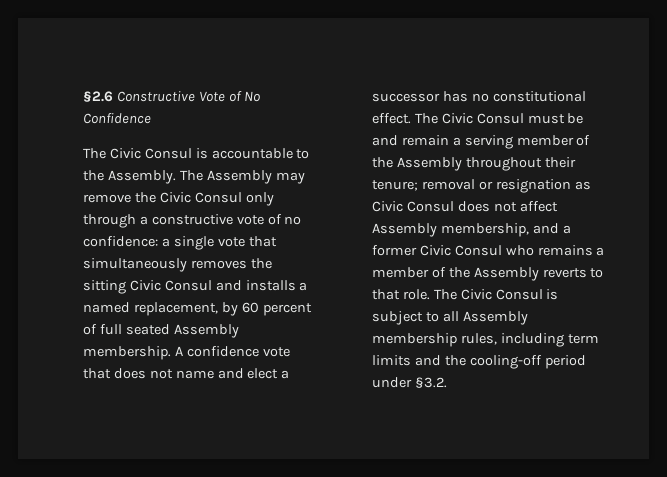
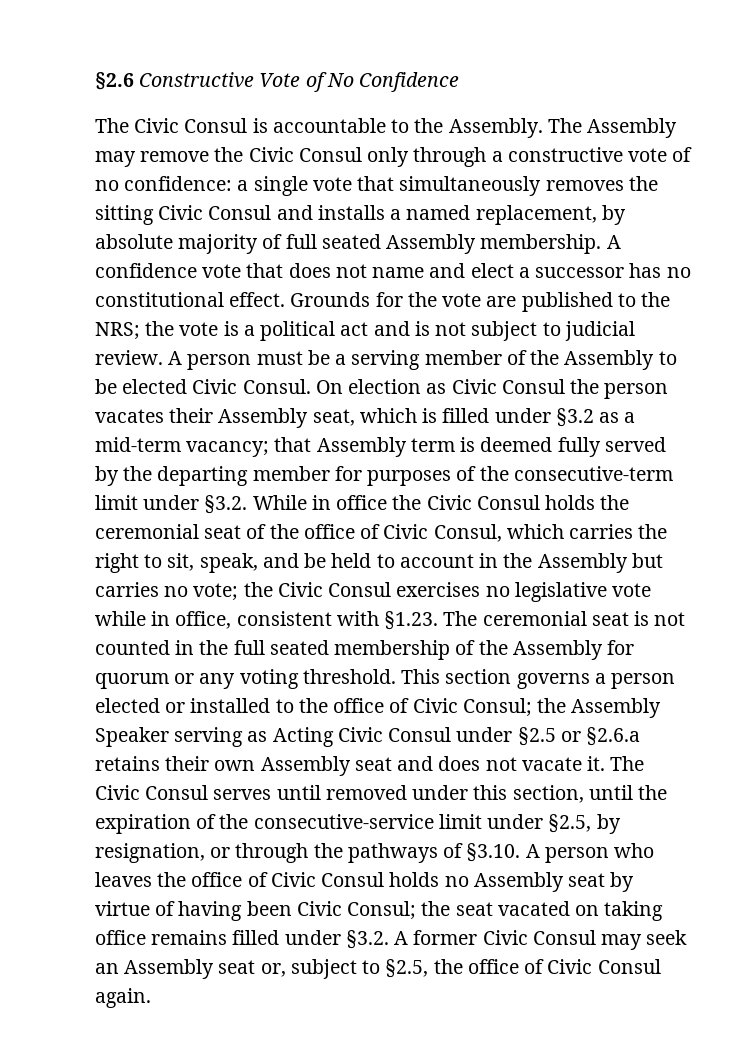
- The Assembly may remove the Civic Consul only through a constructive vote of no confidence: a single vote that simultaneously removes the sitting Civic Consul and installs a named replacement, by 60 percent of full seated Assembly membership.
+ The Assembly may remove the Civic Consul only through a constructive vote of no confidence: a single vote that simultaneously removes the sitting Civic Consul and installs a named replacement, by absolute majority of full seated Assembly membership.
- The Civic Consul must be and remain a serving member of the Assembly throughout their tenure; removal or resignation as Civic Consul does not affect Assembly membership, and a former Civic Consul who remains a member of the Assembly reverts to that role. The Civic Consul is subject to all Assembly membership rules, including term limits and the cooling-off period under §3.2.
+ Grounds for the vote are published to the NRS; the vote is a political act and is not subject to judicial review. A person must be a serving member of the Assembly to be elected Civic Consul. On election as Civic Consul the person vacates their Assembly seat, which is filled under §3.2 as a mid-term vacancy; that Assembly term is deemed fully served by the departing member for purposes of the consecutive-term limit under §3.2. While in office the Civic Consul holds the ceremonial seat of the office of Civic Consul, which carries the right to sit, speak, and be held to account in the Assembly but carries no vote; the Civic Consul exercises no legislative vote while in office, consistent with §1.23. The ceremonial seat is not counted in the full seated membership of the Assembly for quorum or any voting threshold. This section governs a person elected or installed to the office of Civic Consul; the Assembly Speaker serving as Acting Civic Consul under §2.5 or §2.6.a retains their own Assembly seat and does not vacate it. The Civic Consul serves until removed under this section, until the expiration of the consecutive-service limit under §2.5, by resignation, or through the pathways of §3.10. A person who leaves the office of Civic Consul holds no Assembly seat by virtue of having been Civic Consul; the seat vacated on taking office remains filled under §3.2. A former Civic Consul may seek an Assembly seat or, subject to §2.5, the office of Civic Consul again.

